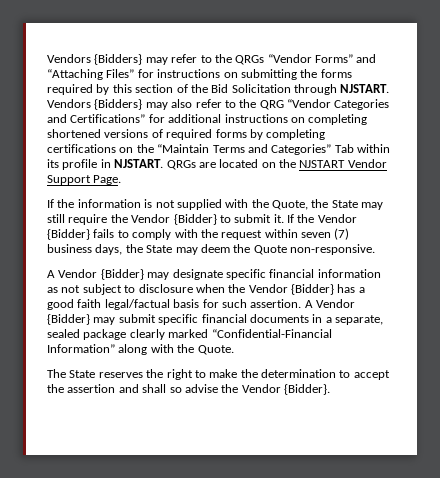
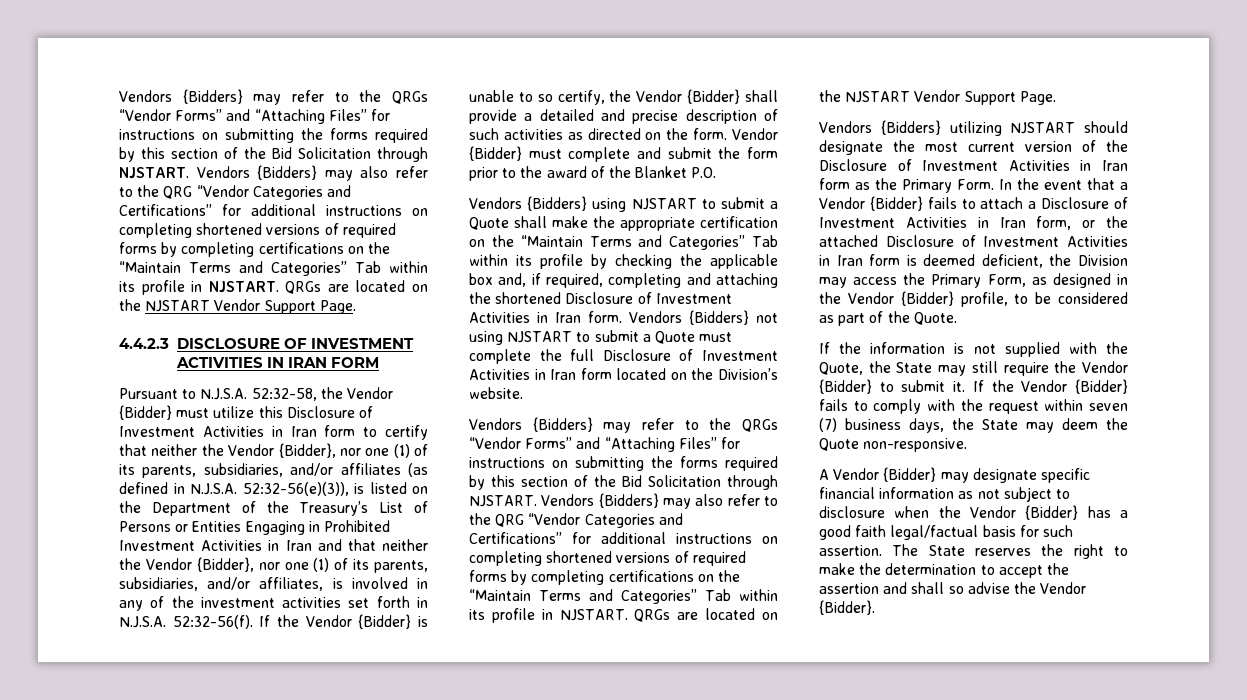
+ 4.4.2.3 DISCLOSURE OF INVESTMENT ACTIVITIES IN IRAN FORM
+ Pursuant to N.J.S.A. 52:32-58, the Vendor {Bidder} must utilize this Disclosure of Investment Activities in Iran form to certify that neither the Vendor {Bidder}, nor one (1) of its parents, subsidiaries, and/or affiliates (as defined in N.J.S.A. 52:32-56(e)(3)), is listed on the Department of the Treasury’s List of Persons or Entities Engaging in Prohibited Investment Activities in Iran and that neither the Vendor {Bidder}, nor one (1) of its parents, subsidiaries, and/or affiliates, is involved in any of the investment activities set forth in N.J.S.A. 52:32-56(f). If the Vendor {Bidder} is unable to so certify, the Vendor {Bidder} shall provide a detailed and precise description of such activities as directed on the form. Vendor {Bidder} must complete and submit the form prior to the award of the Blanket P.O.
+ Vendors {Bidders} using NJSTART to submit a Quote shall make the appropriate certification on the “Maintain Terms and Categories” Tab within its profile by checking the applicable box and, if required, completing and attaching the shortened Disclosure of Investment Activities in Iran form. Vendors {Bidders} not using NJSTART to submit a Quote must complete the full Disclosure of Investment Activities in Iran form located on the Division’s website.
+ Vendors {Bidders} may refer to the QRGs “Vendor Forms” and “Attaching Files” for instructions on submitting the forms required by this section of the Bid Solicitation through NJSTART. Vendors {Bidders} may also refer to the QRG “Vendor Categories and Certifications” for additional instructions on completing shortened versions of required forms by completing certifications on the “Maintain Terms and Categories” Tab within its profile in NJSTART. QRGs are located on the NJSTART Vendor Support Page.
+ Vendors {Bidders} utilizing NJSTART should designate the most current version of the Disclosure of Investment Activities in Iran form as the Primary Form. In the event that a Vendor {Bidder} fails to attach a Disclosure of Investment Activities in Iran form, or the attached Disclosure of Investment Activities in Iran form is deemed deficient, the Division may access the Primary Form, as designed in the Vendor {Bidder} profile, to be considered as part of the Quote.
- A Vendor {Bidder} may designate specific financial information as not subject to disclosure when the Vendor {Bidder} has a good faith legal/factual basis for such assertion. A Vendor {Bidder} may submit specific financial documents in a separate, sealed package clearly marked “Confidential-Financial Information” along with the Quote.
- The State reserves the right to make the determination to accept the assertion and shall so advise the Vendor {Bidder}.
+ A Vendor {Bidder} may designate specific financial information as not subject to disclosure when the Vendor {Bidder} has a good faith legal/factual basis for such assertion. The State reserves the right to make the determination to accept the assertion and shall so advise the Vendor {Bidder}.

